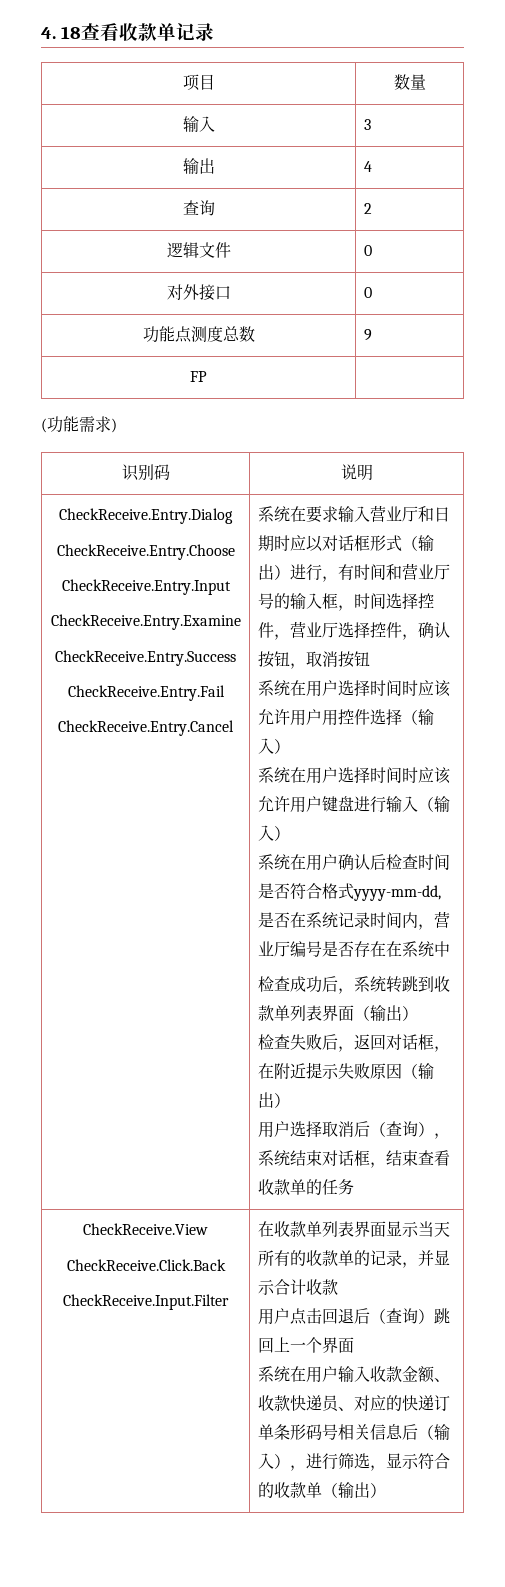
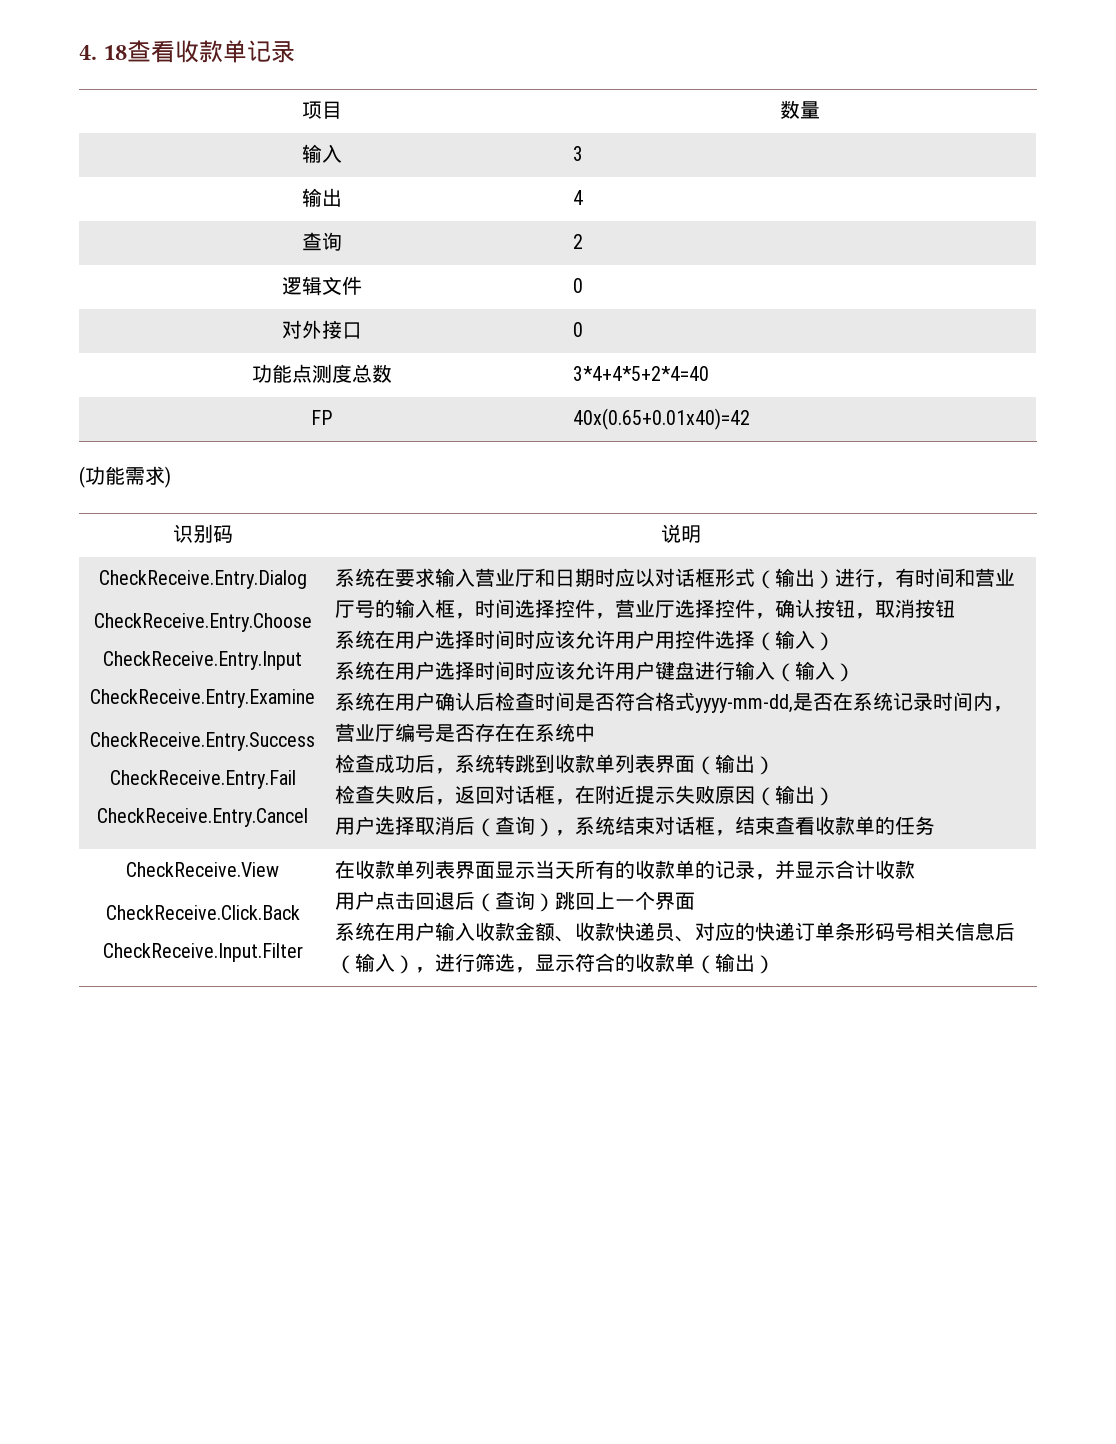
- 功能点测度总数 | 9
+ 功能点测度总数 | 3*4+4*5+2*4=40
- FP |
+ FP | 40x(0.65+0.01x40)=42

